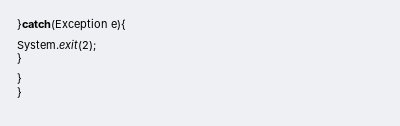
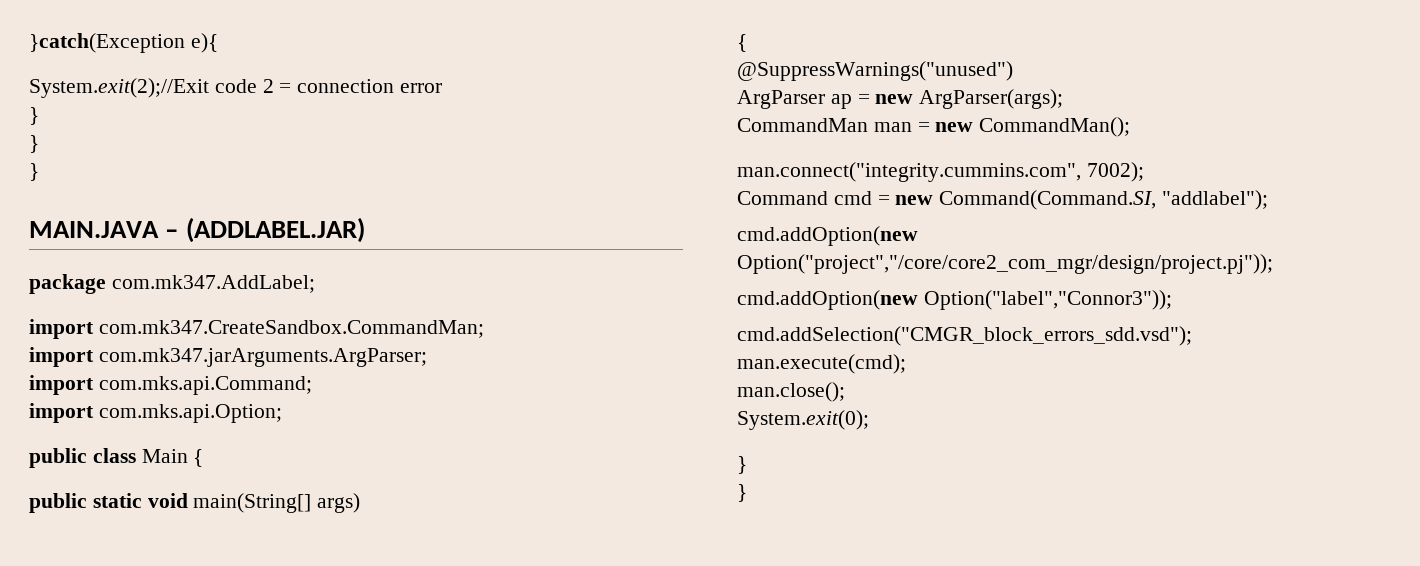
- System.exit(2);
+ System.exit(2);//Exit code 2 = connection error
  }
+ }
+ }
+ MAIN.JAVA – (ADDLABEL.JAR)
+ package com.mk347.AddLabel;
+ import com.mk347.CreateSandbox.CommandMan;
+ import com.mk347.jarArguments.ArgParser;
+ import com.mks.api.Command;
+ import com.mks.api.Option;
+ public class Main {
+ public static void main(String[] args)
+ {
+ @SuppressWarnings("unused")
+ ArgParser ap = new ArgParser(args);
+ CommandMan man = new CommandMan();
+ man.connect("integrity.cummins.com", 7002);
+ Command cmd = new Command(Command.SI, "addlabel");
+ cmd.addOption(new Option("project","/core/core2_com_mgr/design/project.pj"));
+ cmd.addOption(new Option("label","Connor3"));
+ cmd.addSelection("CMGR_block_errors_sdd.vsd");
+ man.execute(cmd);
+ man.close();
+ System.exit(0);

